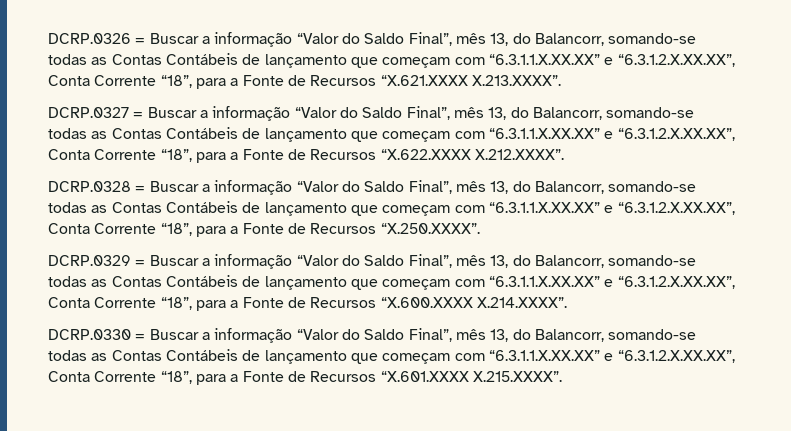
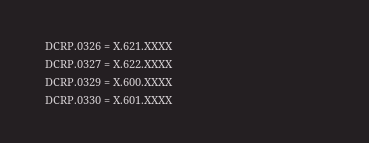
- DCRP.0326 = Buscar a informação “Valor do Saldo Final”, mês 13, do Balancorr, somando-se todas as Contas Contábeis de lançamento que começam com “6.3.1.1.X.XX.XX” e “6.3.1.2.X.XX.XX”, Conta Corrente “18”, para a Fonte de Recursos “X.621.XXXX X.213.XXXX”.
- DCRP.0327 = Buscar a informação “Valor do Saldo Final”, mês 13, do Balancorr, somando-se todas as Contas Contábeis de lançamento que começam com “6.3.1.1.X.XX.XX” e “6.3.1.2.X.XX.XX”, Conta Corrente “18”, para a Fonte de Recursos “X.622.XXXX X.212.XXXX”.
- DCRP.0328 = Buscar a informação “Valor do Saldo Final”, mês 13, do Balancorr, somando-se todas as Contas Contábeis de lançamento que começam com “6.3.1.1.X.XX.XX” e “6.3.1.2.X.XX.XX”, Conta Corrente “18”, para a Fonte de Recursos “X.250.XXXX”.
- DCRP.0329 = Buscar a informação “Valor do Saldo Final”, mês 13, do Balancorr, somando-se todas as Contas Contábeis de lançamento que começam com “6.3.1.1.X.XX.XX” e “6.3.1.2.X.XX.XX”, Conta Corrente “18”, para a Fonte de Recursos “X.600.XXXX X.214.XXXX”.
- DCRP.0330 = Buscar a informação “Valor do Saldo Final”, mês 13, do Balancorr, somando-se todas as Contas Contábeis de lançamento que começam com “6.3.1.1.X.XX.XX” e “6.3.1.2.X.XX.XX”, Conta Corrente “18”, para a Fonte de Recursos “X.601.XXXX X.215.XXXX”.
+ DCRP.0326 = X.621.XXXX
+ DCRP.0327 = X.622.XXXX
+ DCRP.0329 = X.600.XXXX
+ DCRP.0330 = X.601.XXXX

